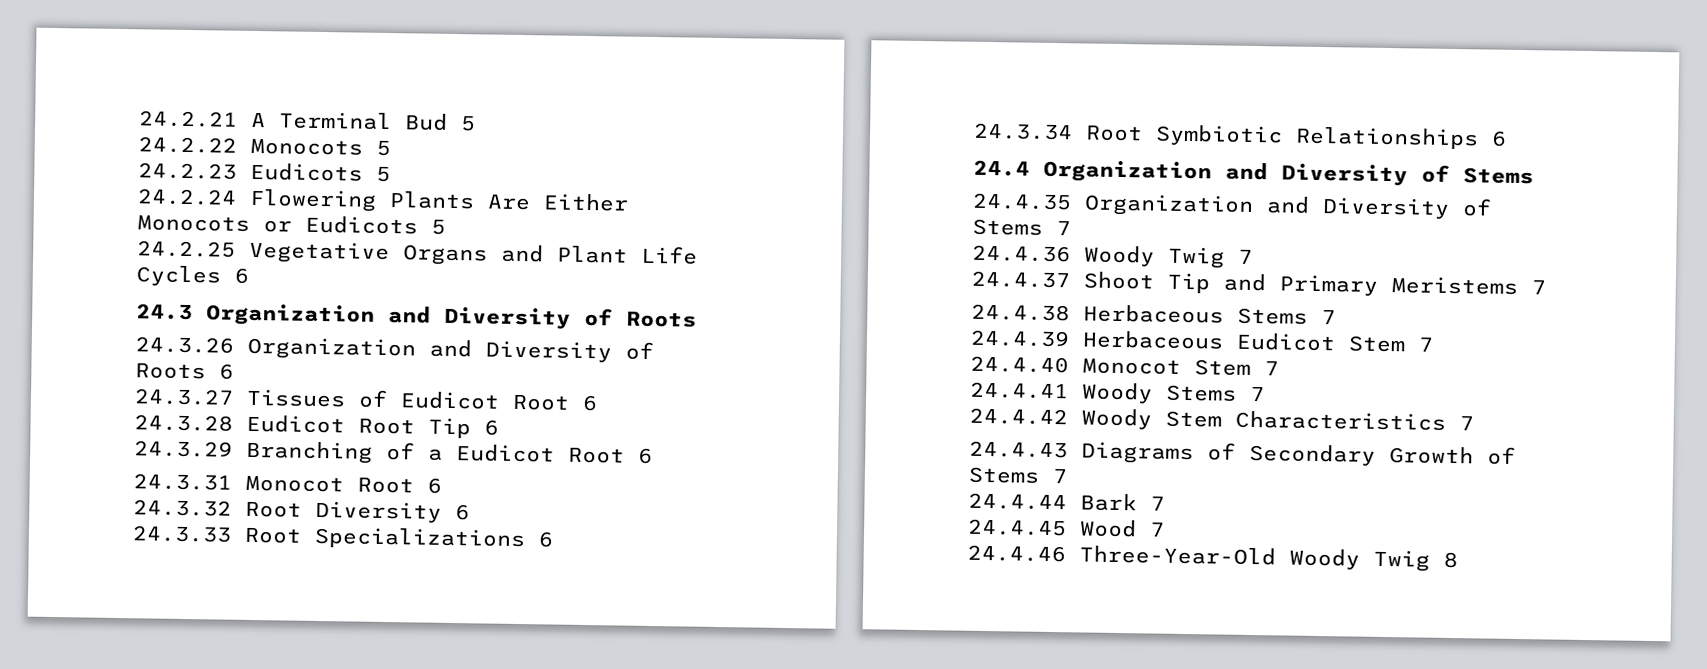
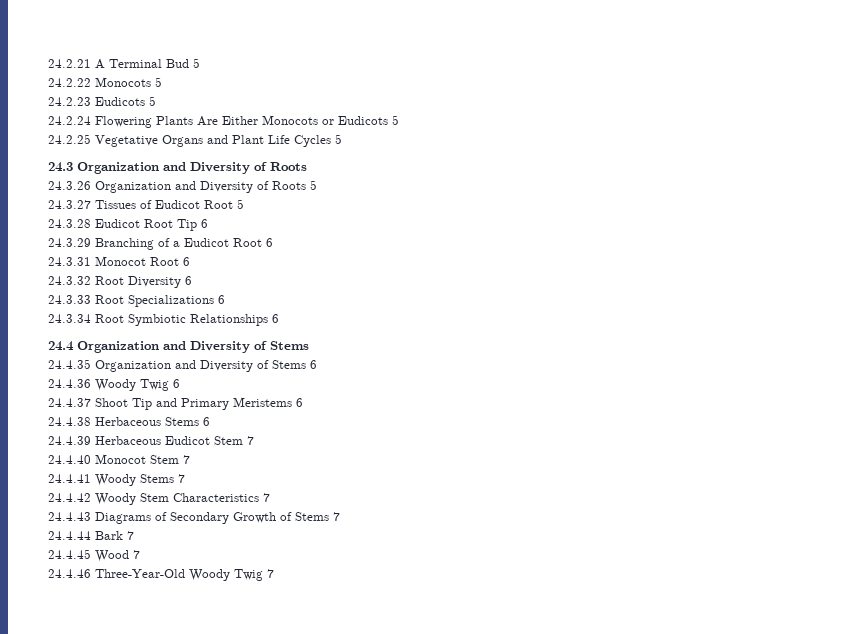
- 24.2.25 Vegetative Organs and Plant Life Cycles 6
+ 24.2.25 Vegetative Organs and Plant Life Cycles 5
- 24.3.26 Organization and Diversity of Roots 6
+ 24.3.26 Organization and Diversity of Roots 5
- 24.3.27 Tissues of Eudicot Root 6
+ 24.3.27 Tissues of Eudicot Root 5
- 24.4.35 Organization and Diversity of Stems 7
+ 24.4.35 Organization and Diversity of Stems 6
- 24.4.36 Woody Twig 7
+ 24.4.36 Woody Twig 6
- 24.4.37 Shoot Tip and Primary Meristems 7
+ 24.4.37 Shoot Tip and Primary Meristems 6
- 24.4.38 Herbaceous Stems 7
+ 24.4.38 Herbaceous Stems 6
- 24.4.46 Three-Year-Old Woody Twig 8
+ 24.4.46 Three-Year-Old Woody Twig 7

